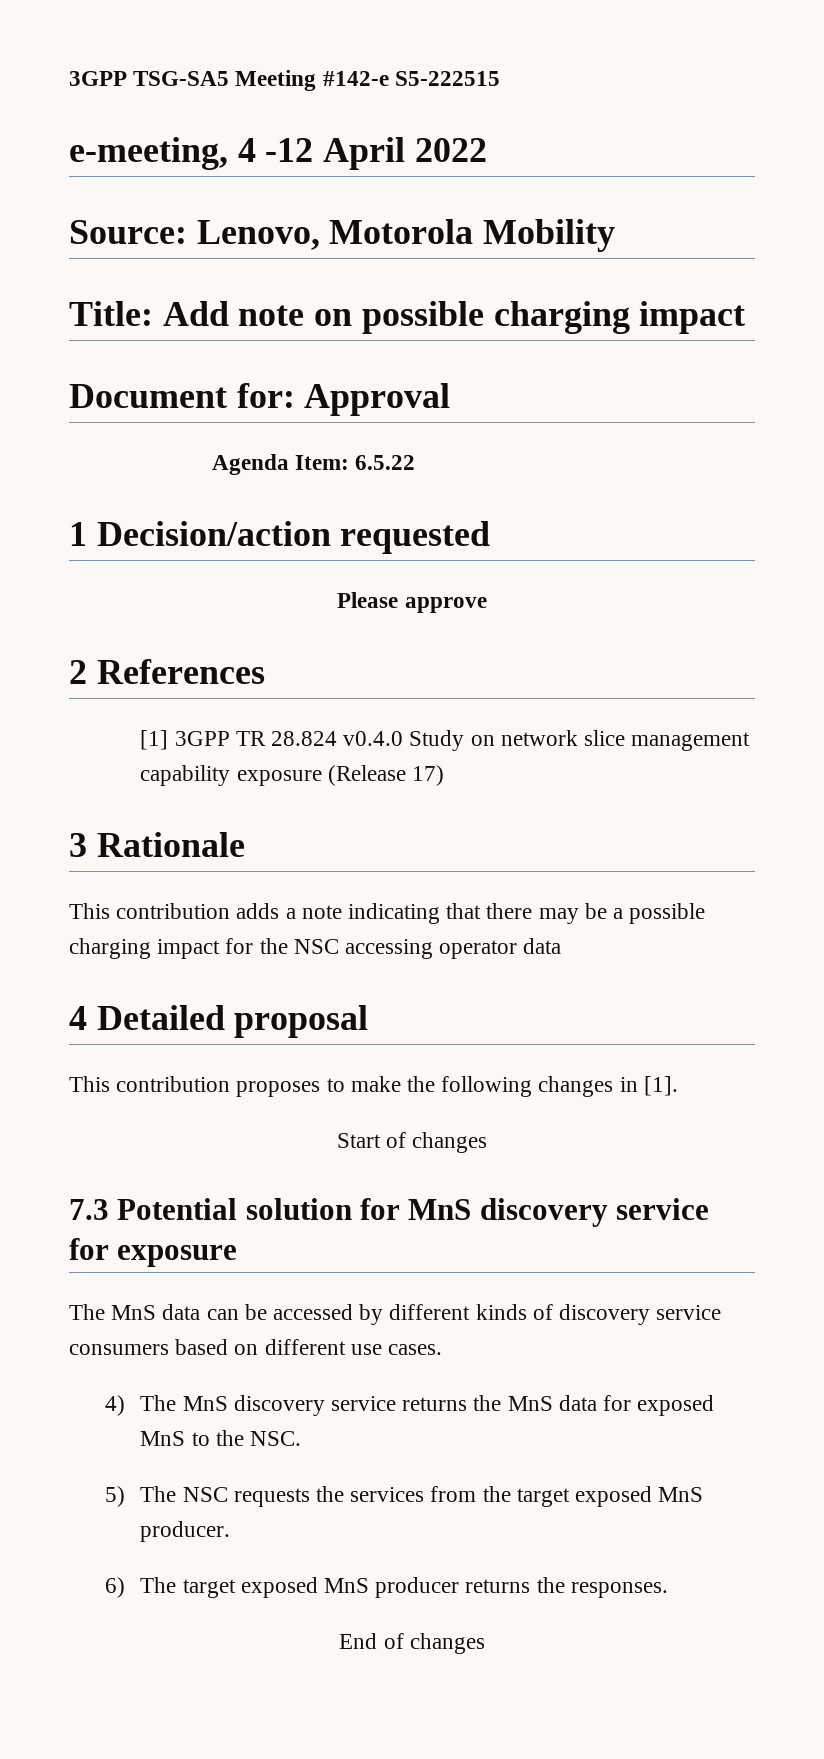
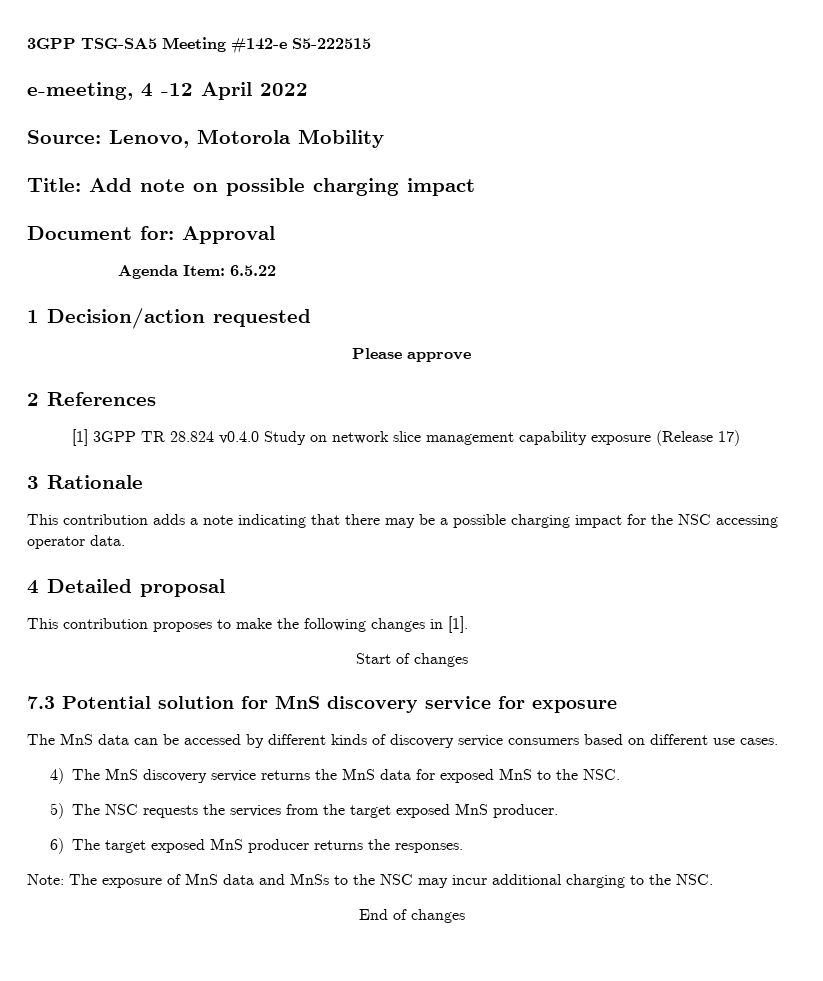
- This contribution adds a note indicating that there may be a possible charging impact for the NSC accessing operator data
+ This contribution adds a note indicating that there may be a possible charging impact for the NSC accessing operator data.
+ Note: The exposure of MnS data and MnSs to the NSC may incur additional charging to the NSC.

